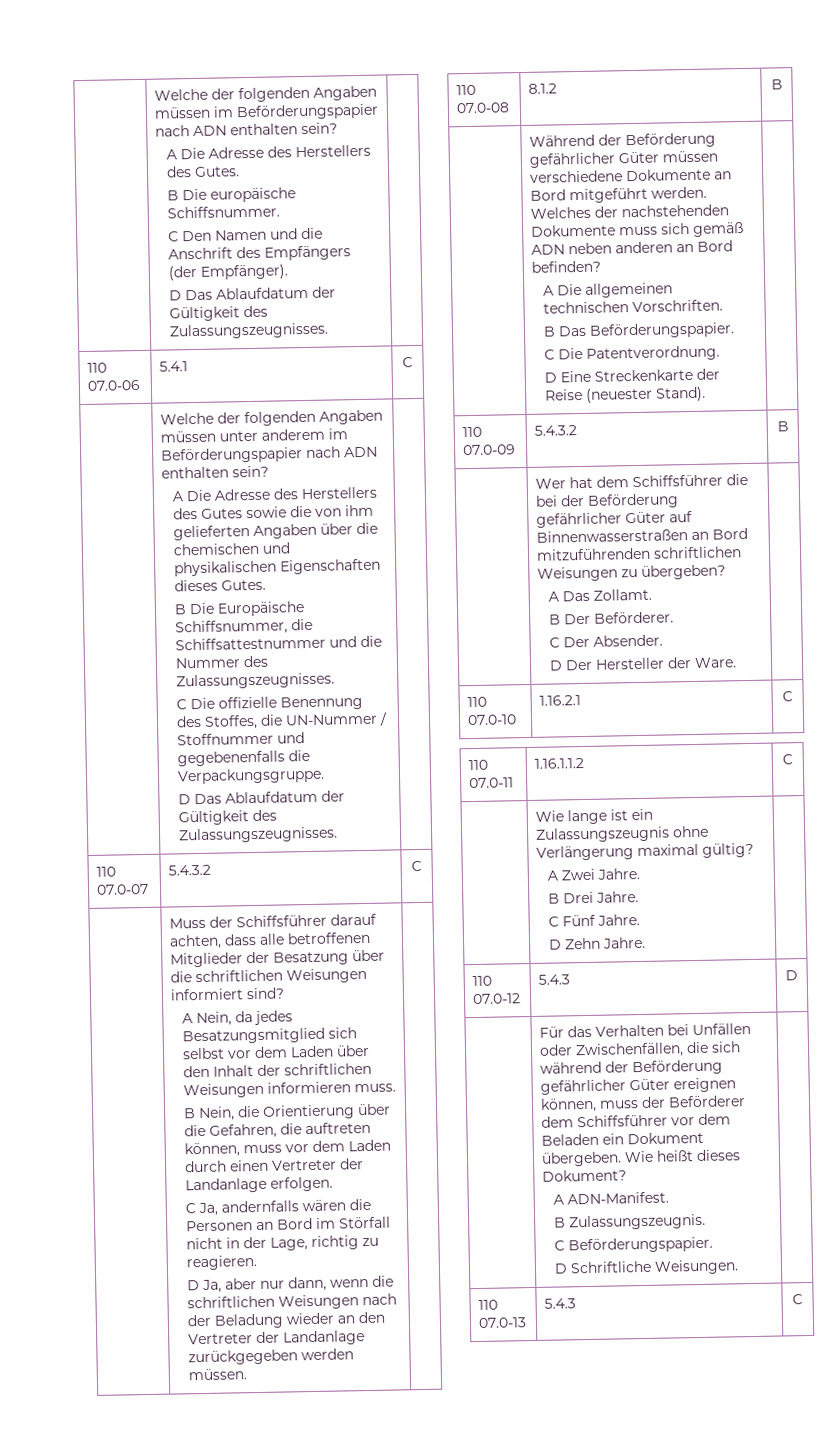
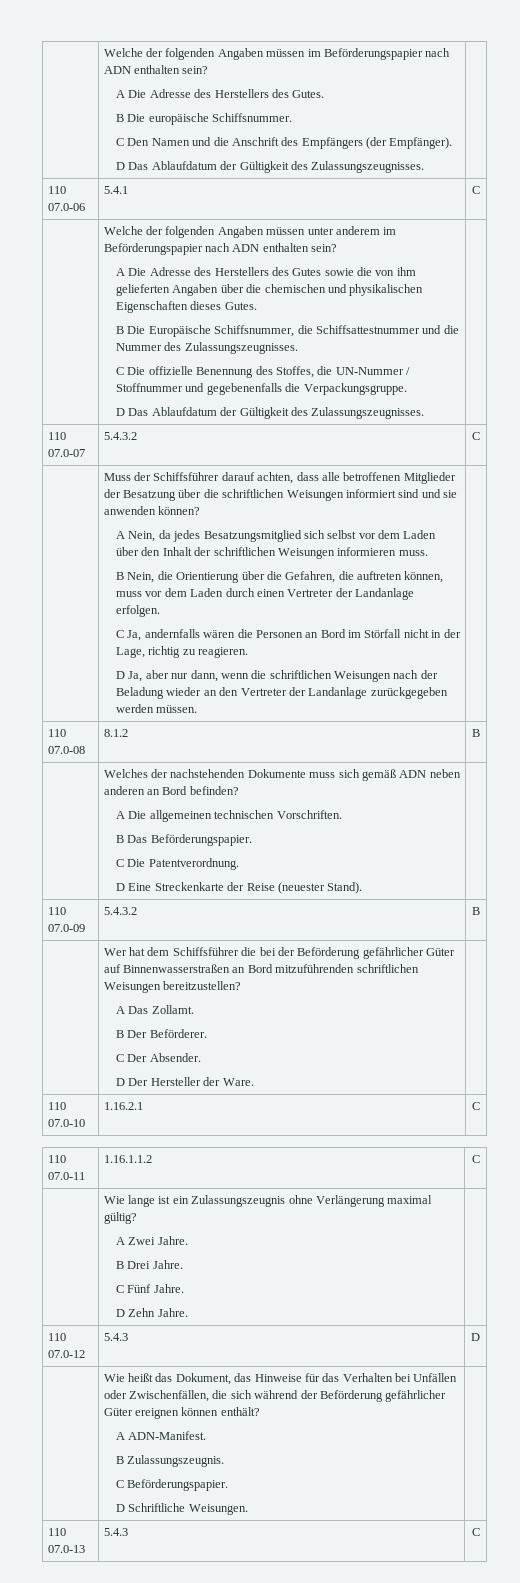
- Muss der Schiffsführer darauf achten, dass alle betroffenen Mitglieder der Besatzung über die schriftlichen Weisungen informiert sind?
+ Muss der Schiffsführer darauf achten, dass alle betroffenen Mitglieder der Besatzung über die schriftlichen Weisungen informiert sind und sie anwenden können?
- Während der Beförderung gefährlicher Güter müssen verschiedene Dokumente an Bord mitgeführt werden.
- | Wer hat dem Schiffsführer die bei der Beförderung gefährlicher Güter auf Binnenwasserstraßen an Bord mitzuführenden schriftlichen Weisungen zu übergeben?
+ | Wer hat dem Schiffsführer die bei der Beförderung gefährlicher Güter auf Binnenwasserstraßen an Bord mitzuführenden schriftlichen Weisungen bereitzustellen?
- | Für das Verhalten bei Unfällen oder Zwischenfällen, die sich während der Beförderung gefährlicher Güter ereignen können, muss der Beförderer dem Schiffsführer vor dem Beladen ein Dokument übergeben. Wie heißt dieses Dokument?
+ | Wie heißt das Dokument, das Hinweise für das Verhalten bei Unfällen oder Zwischenfällen, die sich während der Beförderung gefährlicher Güter ereignen können enthält?

